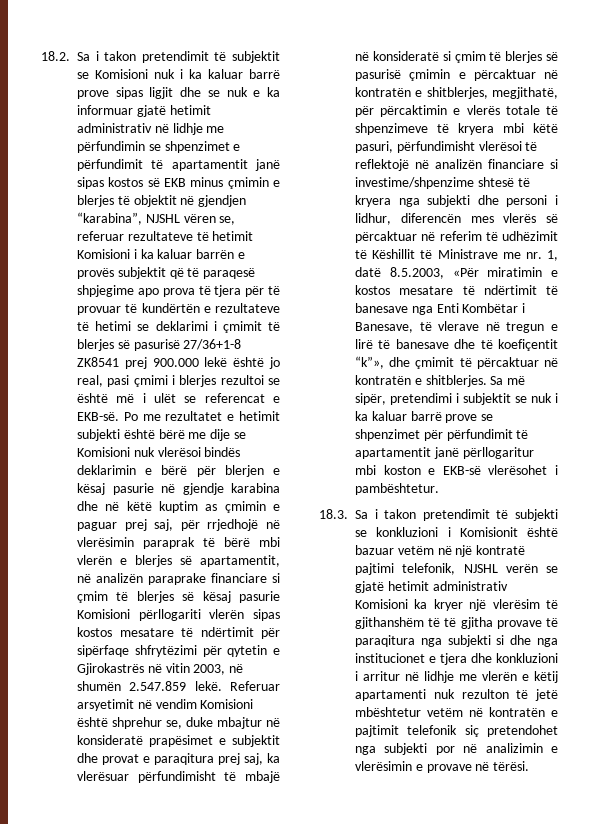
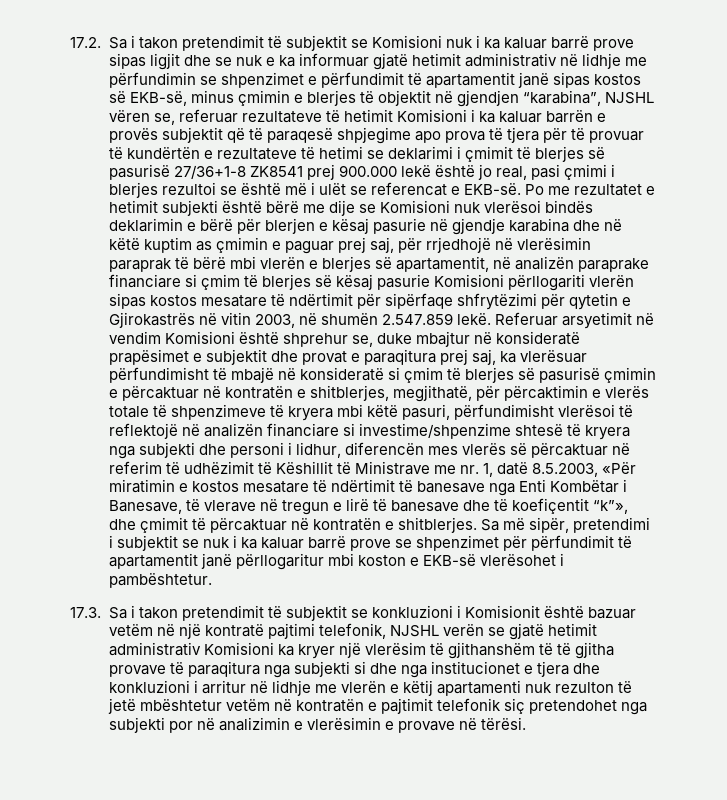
- 18.2. Sa i takon pretendimit të subjektit se Komisioni nuk i ka kaluar barrë prove sipas ligjit dhe se nuk e ka informuar gjatë hetimit administrativ në lidhje me përfundimin se shpenzimet e përfundimit të apartamentit janë sipas kostos së EKB minus çmimin e blerjes të objektit në gjendjen “karabina”, NJSHL vëren se, referuar rezultateve të hetimit Komisioni i ka kaluar barrën e provës subjektit që të paraqesë shpjegime apo prova të tjera për të provuar të kundërtën e rezultateve të hetimi se deklarimi i çmimit të blerjes së pasurisë 27/36+1-8 ZK8541 prej 900.000 lekë është jo real, pasi çmimi i blerjes rezultoi se është më i ulët se referencat e EKB-së.
+ 17.2. Sa i takon pretendimit të subjektit se Komisioni nuk i ka kaluar barrë prove sipas ligjit dhe se nuk e ka informuar gjatë hetimit administrativ në lidhje me përfundimin se shpenzimet e përfundimit të apartamentit janë sipas kostos së EKB-së, minus çmimin e blerjes të objektit në gjendjen “karabina”, NJSHL vëren se, referuar rezultateve të hetimit Komisioni i ka kaluar barrën e provës subjektit që të paraqesë shpjegime apo prova të tjera për të provuar të kundërtën e rezultateve të hetimi se deklarimi i çmimit të blerjes së pasurisë 27/36+1-8 ZK8541 prej 900.000 lekë është jo real, pasi çmimi i blerjes rezultoi se është më i ulët se referencat e EKB-së.
- 18.3. Sa i takon pretendimit të subjekti se konkluzioni i Komisionit është bazuar vetëm në një kontratë pajtimi telefonik, NJSHL verën se gjatë hetimit administrativ Komisioni ka kryer një vlerësim të gjithanshëm të të gjitha provave të paraqitura nga subjekti si dhe nga institucionet e tjera dhe konkluzioni i arritur në lidhje me vlerën e këtij apartamenti nuk rezulton të jetë mbështetur vetëm në kontratën e pajtimit telefonik siç pretendohet nga subjekti por në analizimin e vlerësimin e provave në tërësi.
+ 17.3. Sa i takon pretendimit të subjektit se konkluzioni i Komisionit është bazuar vetëm në një kontratë pajtimi telefonik, NJSHL verën se gjatë hetimit administrativ Komisioni ka kryer një vlerësim të gjithanshëm të të gjitha provave të paraqitura nga subjekti si dhe nga institucionet e tjera dhe konkluzioni i arritur në lidhje me vlerën e këtij apartamenti nuk rezulton të jetë mbështetur vetëm në kontratën e pajtimit telefonik siç pretendohet nga subjekti por në analizimin e vlerësimin e provave në tërësi.

